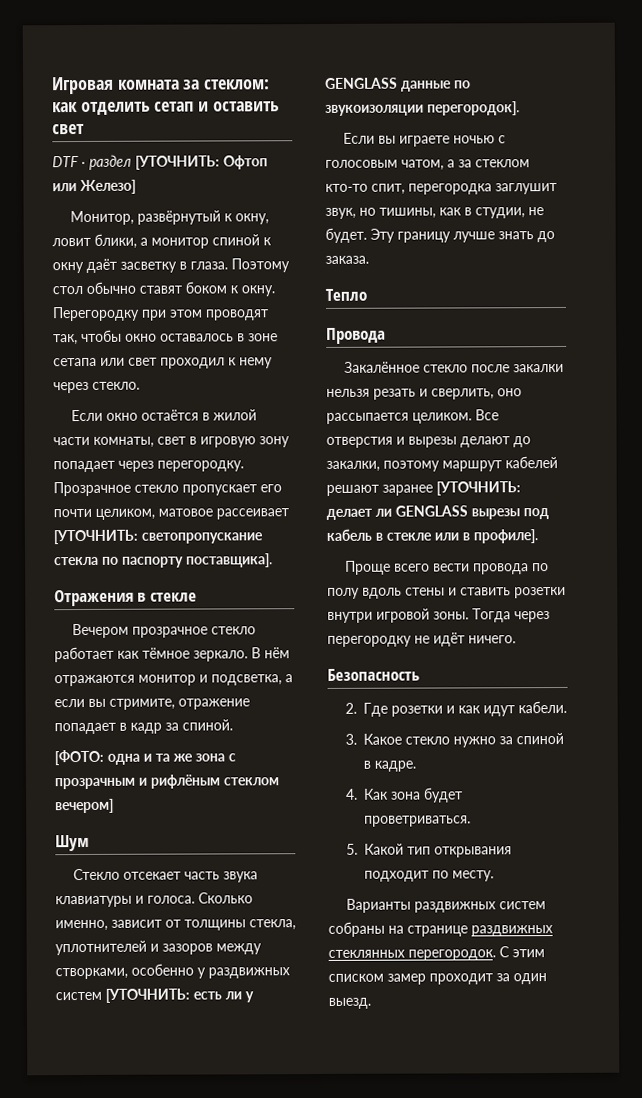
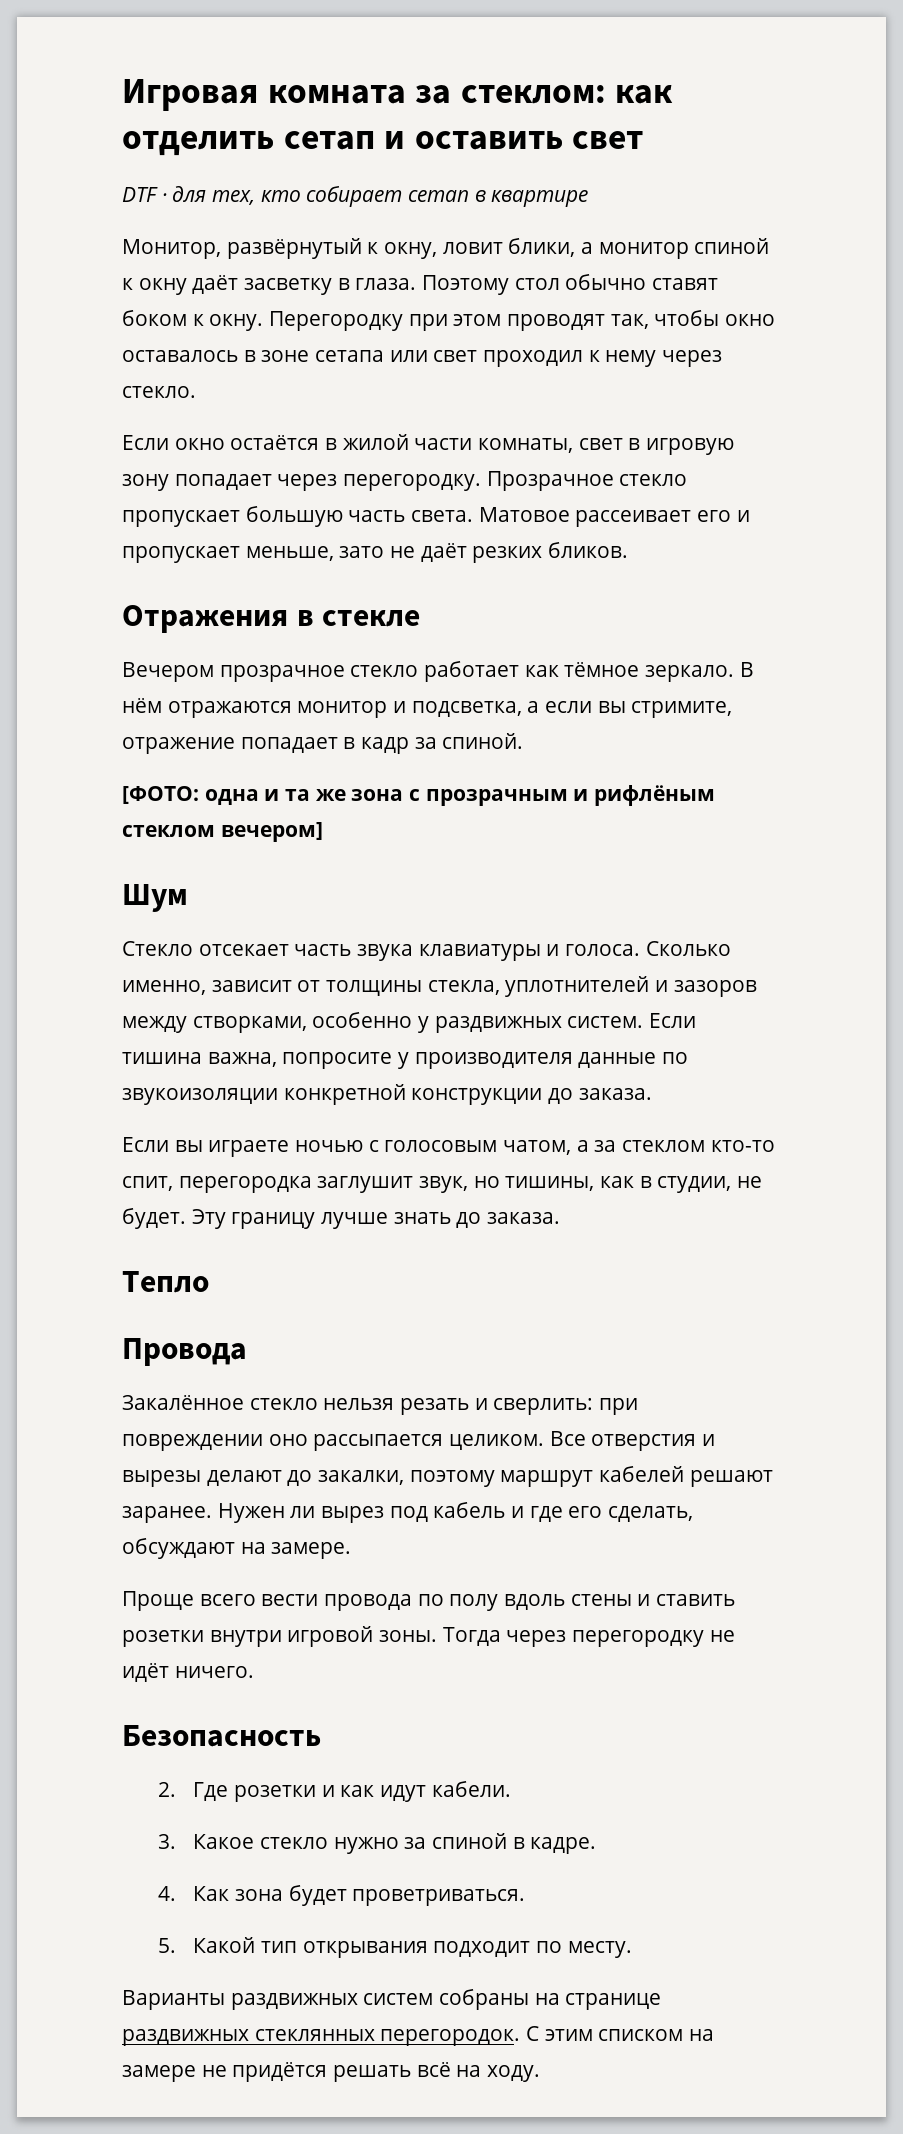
- DTF · раздел [УТОЧНИТЬ: Офтоп или Железо]
+ DTF · для тех, кто собирает сетап в квартире
- Прозрачное стекло пропускает его почти целиком, матовое рассеивает [УТОЧНИТЬ: светопропускание стекла по паспорту поставщика].
+ Прозрачное стекло пропускает большую часть света. Матовое рассеивает его и пропускает меньше, зато не даёт резких бликов.
- Сколько именно, зависит от толщины стекла, уплотнителей и зазоров между створками, особенно у раздвижных систем [УТОЧНИТЬ: есть ли у GENGLASS данные по звукоизоляции перегородок].
+ Сколько именно, зависит от толщины стекла, уплотнителей и зазоров между створками, особенно у раздвижных систем. Если тишина важна, попросите у производителя данные по звукоизоляции конкретной конструкции до заказа.
- Закалённое стекло после закалки нельзя резать и сверлить, оно рассыпается целиком.
+ Закалённое стекло нельзя резать и сверлить: при повреждении оно рассыпается целиком.
- Все отверстия и вырезы делают до закалки, поэтому маршрут кабелей решают заранее [УТОЧНИТЬ: делает ли GENGLASS вырезы под кабель в стекле или в профиле].
+ Все отверстия и вырезы делают до закалки, поэтому маршрут кабелей решают заранее. Нужен ли вырез под кабель и где его сделать, обсуждают на замере.
- С этим списком замер проходит за один выезд.
+ С этим списком на замере не придётся решать всё на ходу.

